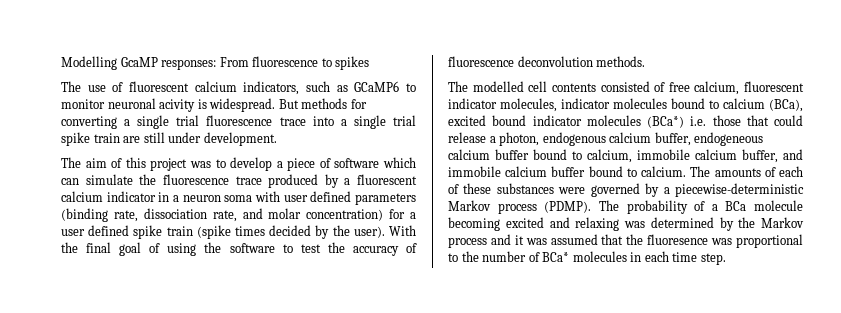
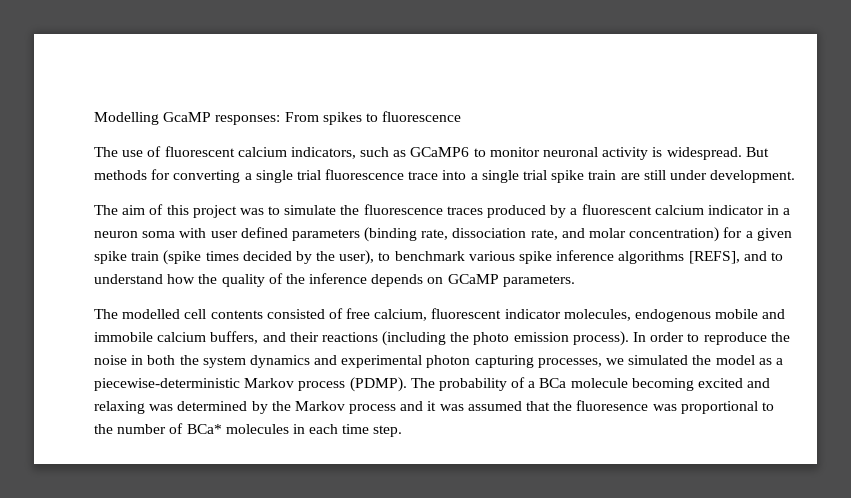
- Modelling GcaMP responses: From fluorescence to spikes
+ Modelling GcaMP responses: From spikes to fluorescence
- The use of fluorescent calcium indicators, such as GCaMP6 to monitor neuronal acivity is widespread.
+ The use of fluorescent calcium indicators, such as GCaMP6 to monitor neuronal activity is widespread.
- The aim of this project was to develop a piece of software which can simulate the fluorescence trace produced by a fluorescent calcium indicator in a neuron soma with user defined parameters (binding rate, dissociation rate, and molar concentration) for a user defined spike train (spike times decided by the user). With the final goal of using the software to test the accuracy of fluorescence deconvolution methods.
+ The aim of this project was to simulate the fluorescence traces produced by a fluorescent calcium indicator in a neuron soma with user defined parameters (binding rate, dissociation rate, and molar concentration) for a given spike train (spike times decided by the user), to benchmark various spike inference algorithms [REFS], and to understand how the quality of the inference depends on GCaMP parameters.
- The modelled cell contents consisted of free calcium, fluorescent indicator molecules, indicator molecules bound to calcium (BCa), excited bound indicator molecules (BCa*) i.e. those that could release a photon, endogenous calcium buffer, endogeneous calcium buffer bound to calcium, immobile calcium buffer, and immobile calcium buffer bound to calcium. The amounts of each of these substances were governed by a piecewise-deterministic Markov process (PDMP).
+ The modelled cell contents consisted of free calcium, fluorescent indicator molecules, endogenous mobile and immobile calcium buffers, and their reactions (including the photo emission process). In order to reproduce the noise in both the system dynamics and experimental photon capturing processes, we simulated the model as a piecewise-deterministic Markov process (PDMP).

